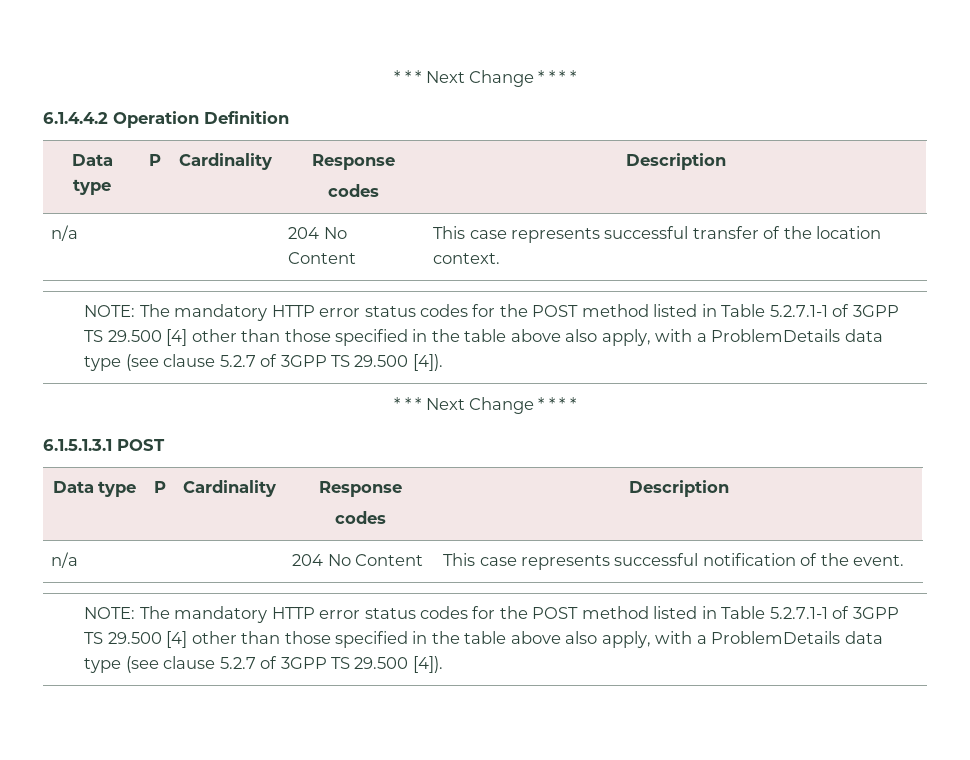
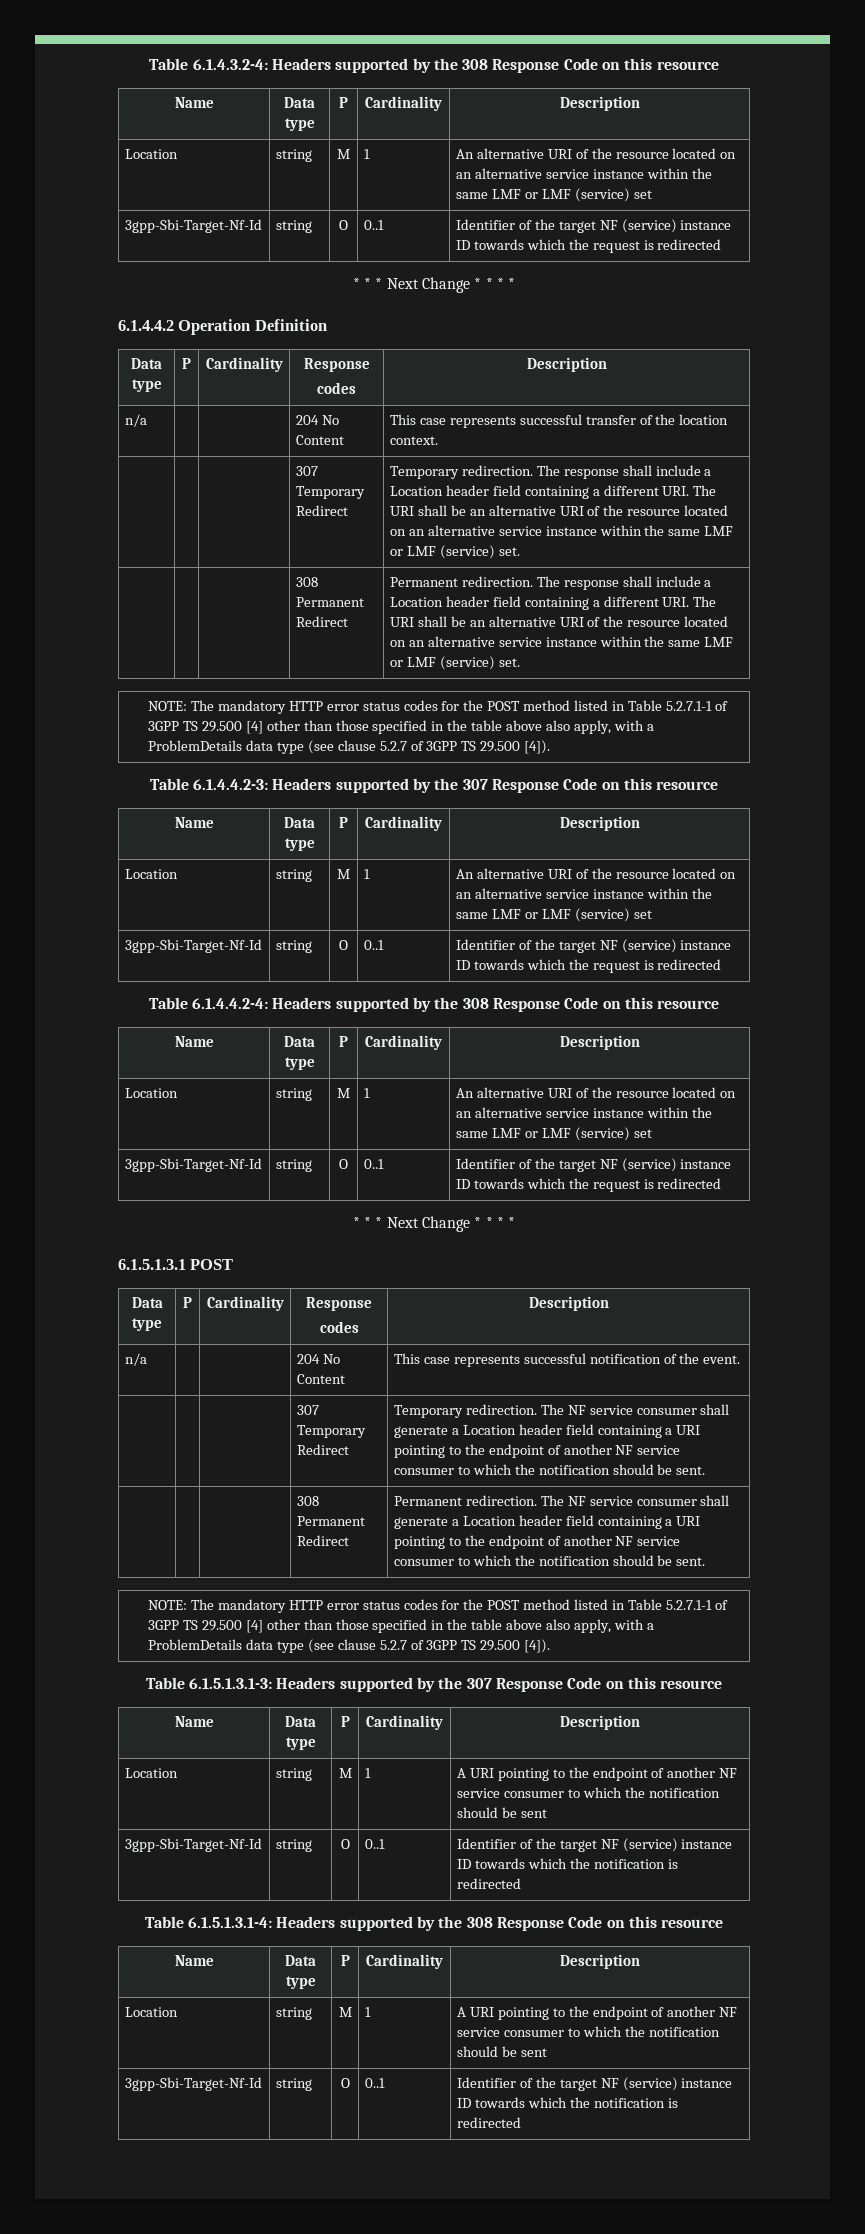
+ Table 6.1.4.3.2-4: Headers supported by the 308 Response Code on this resource
+ Name | Data type | P | Cardinality | Description
+ Location | string | M | 1 | An alternative URI of the resource located on an alternative service instance within the same LMF or LMF (service) set
+ 3gpp-Sbi-Target-Nf-Id | string | O | 0..1 | Identifier of the target NF (service) instance ID towards which the request is redirected
+ 307 Temporary Redirect | Temporary redirection. The response shall include a Location header field containing a different URI. The URI shall be an alternative URI of the resource located on an alternative service instance within the same LMF or LMF (service) set.
+ | | | 308 Permanent Redirect | Permanent redirection. The response shall include a Location header field containing a different URI. The URI shall be an alternative URI of the resource located on an alternative service instance within the same LMF or LMF (service) set.
+ Table 6.1.4.4.2-3: Headers supported by the 307 Response Code on this resource
+ Name | Data type | P | Cardinality | Description
+ Location | string | M | 1 | An alternative URI of the resource located on an alternative service instance within the same LMF or LMF (service) set
+ 3gpp-Sbi-Target-Nf-Id | string | O | 0..1 | Identifier of the target NF (service) instance ID towards which the request is redirected
+ Table 6.1.4.4.2-4: Headers supported by the 308 Response Code on this resource
+ Name | Data type | P | Cardinality | Description
+ Location | string | M | 1 | An alternative URI of the resource located on an alternative service instance within the same LMF or LMF (service) set
+ 3gpp-Sbi-Target-Nf-Id | string | O | 0..1 | Identifier of the target NF (service) instance ID towards which the request is redirected
+ | | | 307 Temporary Redirect | Temporary redirection. The NF service consumer shall generate a Location header field containing a URI pointing to the endpoint of another NF service consumer to which the notification should be sent.
+ | | | 308 Permanent Redirect | Permanent redirection. The NF service consumer shall generate a Location header field containing a URI pointing to the endpoint of another NF service consumer to which the notification should be sent.
+ Table 6.1.5.1.3.1-3: Headers supported by the 307 Response Code on this resource
+ Name | Data type | P | Cardinality | Description
+ Location | string | M | 1 | A URI pointing to the endpoint of another NF service consumer to which the notification should be sent
+ 3gpp-Sbi-Target-Nf-Id | string | O | 0..1 | Identifier of the target NF (service) instance ID towards which the notification is redirected
+ Table 6.1.5.1.3.1-4: Headers supported by the 308 Response Code on this resource
+ Name | Data type | P | Cardinality | Description
+ Location | string | M | 1 | A URI pointing to the endpoint of another NF service consumer to which the notification should be sent
+ 3gpp-Sbi-Target-Nf-Id | string | O | 0..1 | Identifier of the target NF (service) instance ID towards which the notification is redirected

